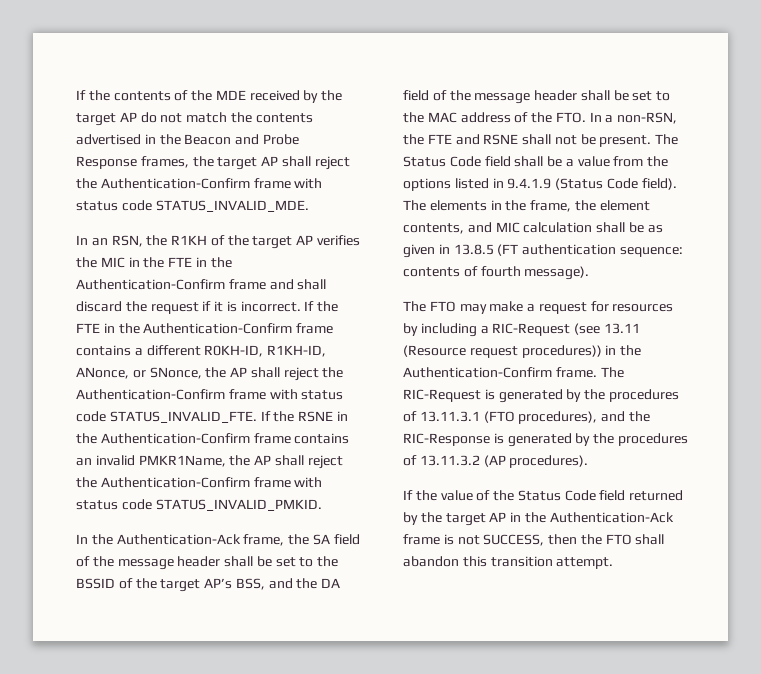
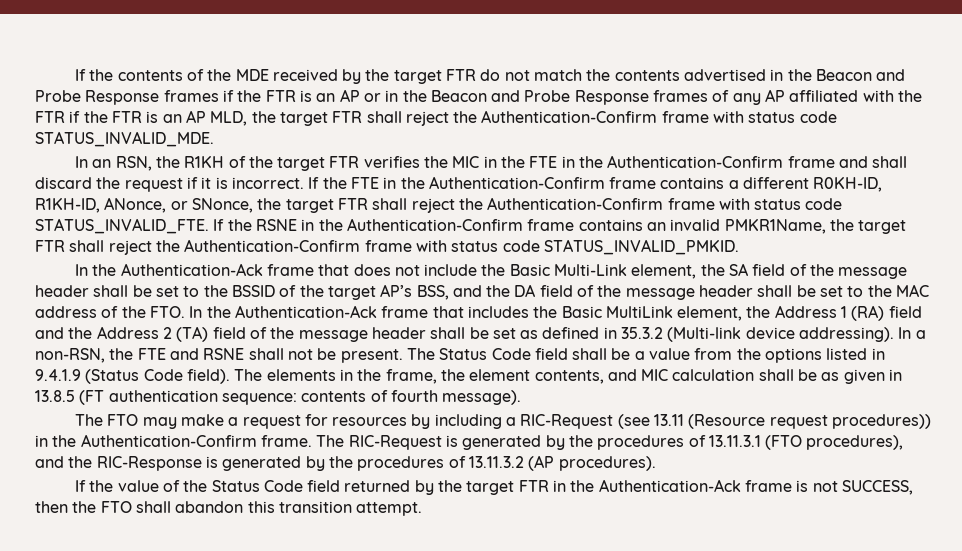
- If the contents of the MDE received by the target AP do not match the contents advertised in the Beacon and Probe Response frames, the target AP shall reject the Authentication-Confirm frame with status code STATUS_INVALID_MDE.
+ If the contents of the MDE received by the target FTR do not match the contents advertised in the Beacon and Probe Response frames if the FTR is an AP or in the Beacon and Probe Response frames of any AP affiliated with the FTR if the FTR is an AP MLD, the target FTR shall reject the Authentication-Confirm frame with status code STATUS_INVALID_MDE.
- In an RSN, the R1KH of the target AP verifies the MIC in the FTE in the Authentication-Confirm frame and shall discard the request if it is incorrect.
+ In an RSN, the R1KH of the target FTR verifies the MIC in the FTE in the Authentication-Confirm frame and shall discard the request if it is incorrect.
- If the FTE in the Authentication-Confirm frame contains a different R0KH-ID, R1KH-ID, ANonce, or SNonce, the AP shall reject the Authentication-Confirm frame with status code STATUS_INVALID_FTE.
+ If the FTE in the Authentication-Confirm frame contains a different R0KH-ID, R1KH-ID, ANonce, or SNonce, the target FTR shall reject the Authentication-Confirm frame with status code STATUS_INVALID_FTE.
- If the RSNE in the Authentication-Confirm frame contains an invalid PMKR1Name, the AP shall reject the Authentication-Confirm frame with status code STATUS_INVALID_PMKID.
+ If the RSNE in the Authentication-Confirm frame contains an invalid PMKR1Name, the target FTR shall reject the Authentication-Confirm frame with status code STATUS_INVALID_PMKID.
- In the Authentication-Ack frame, the SA field of the message header shall be set to the BSSID of the target AP’s BSS, and the DA field of the message header shall be set to the MAC address of the FTO. In a non-RSN, the FTE and RSNE shall not be present.
+ In the Authentication-Ack frame that does not include the Basic Multi-Link element, the SA field of the message header shall be set to the BSSID of the target AP’s BSS, and the DA field of the message header shall be set to the MAC address of the FTO. In the Authentication-Ack frame that includes the Basic MultiLink element, the Address 1 (RA) field and the Address 2 (TA) field of the message header shall be set as defined in 35.3.2 (Multi-link device addressing). In a non-RSN, the FTE and RSNE shall not be present.
- If the value of the Status Code field returned by the target AP in the Authentication-Ack frame is not SUCCESS, then the FTO shall abandon this transition attempt.
+ If the value of the Status Code field returned by the target FTR in the Authentication-Ack frame is not SUCCESS, then the FTO shall abandon this transition attempt.

